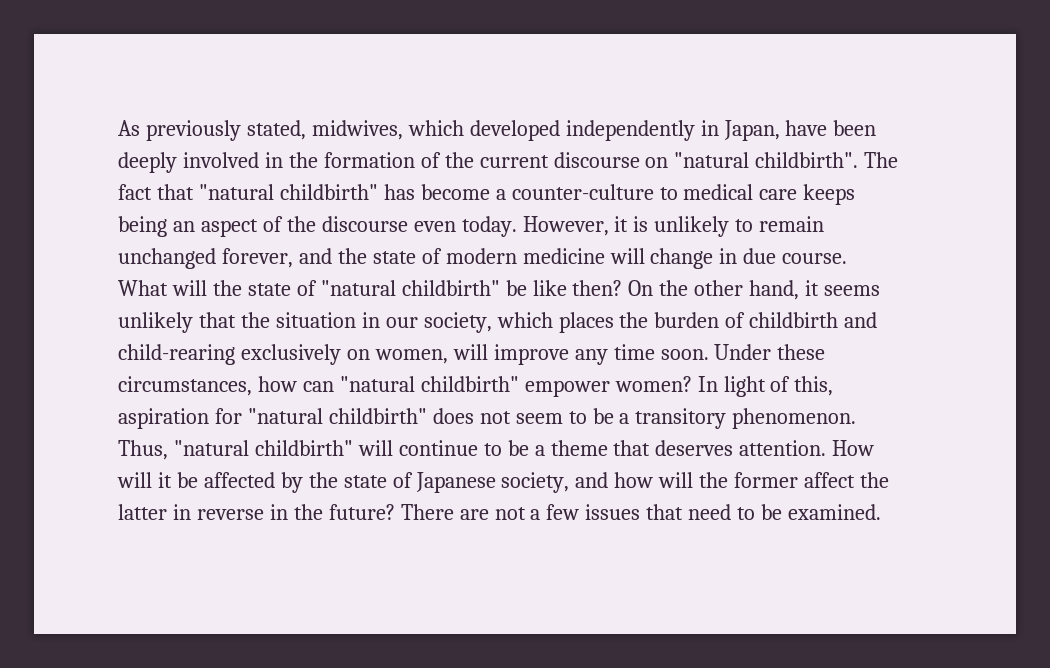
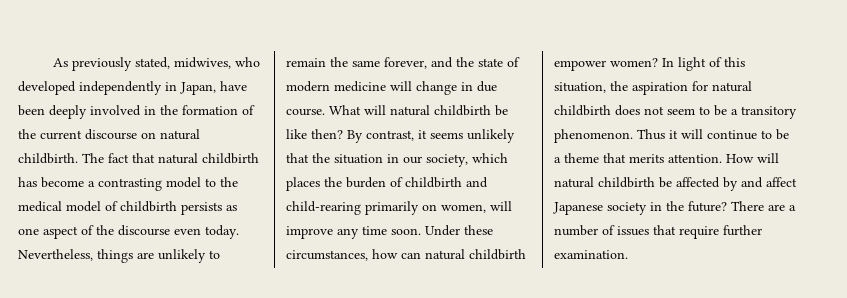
- As previously stated, midwives, which developed independently in Japan, have been deeply involved in the formation of the current discourse on "natural childbirth".
+ As previously stated, midwives, who developed independently in Japan, have been deeply involved in the formation of the current discourse on natural childbirth.
- The fact that "natural childbirth" has become a counter-culture to medical care keeps being an aspect of the discourse even today.
+ The fact that natural childbirth has become a contrasting model to the medical model of childbirth persists as one aspect of the discourse even today.
- However, it is unlikely to remain unchanged forever, and the state of modern medicine will change in due course.
+ Nevertheless, things are unlikely to remain the same forever, and the state of modern medicine will change in due course.
- What will the state of "natural childbirth" be like then? On the other hand, it seems unlikely that the situation in our society, which places the burden of childbirth and child-rearing exclusively on women, will improve any time soon.
+ What will natural childbirth be like then? By contrast, it seems unlikely that the situation in our society, which places the burden of childbirth and child-rearing primarily on women, will improve any time soon.
- Under these circumstances, how can "natural childbirth" empower women?
+ Under these circumstances, how can natural childbirth empower women?
- In light of this, aspiration for "natural childbirth" does not seem to be a transitory phenomenon.
+ In light of this situation, the aspiration for natural childbirth does not seem to be a transitory phenomenon.
- Thus, "natural childbirth" will continue to be a theme that deserves attention.
+ Thus it will continue to be a theme that merits attention.
- How will it be affected by the state of Japanese society, and how will the former affect the latter in reverse in the future?
+ How will natural childbirth be affected by and affect Japanese society in the future?
- There are not a few issues that need to be examined.
+ There are a number of issues that require further examination.

